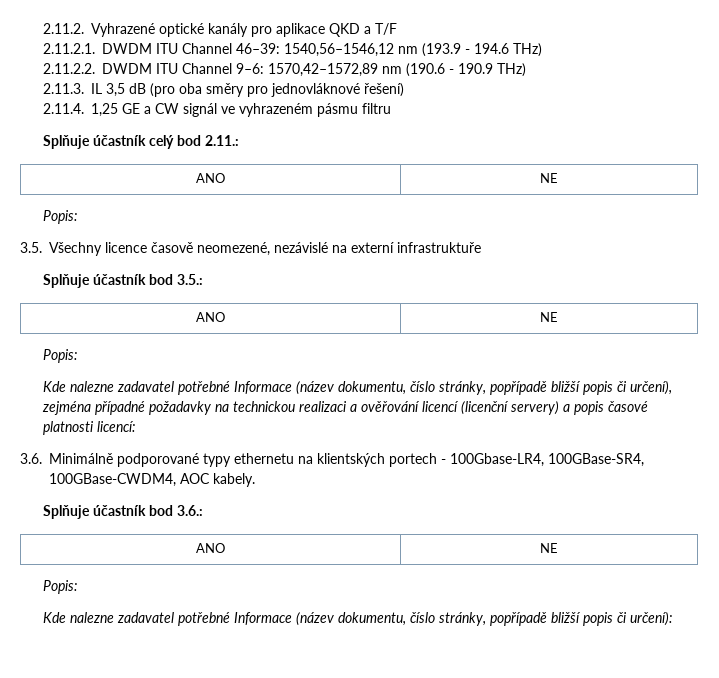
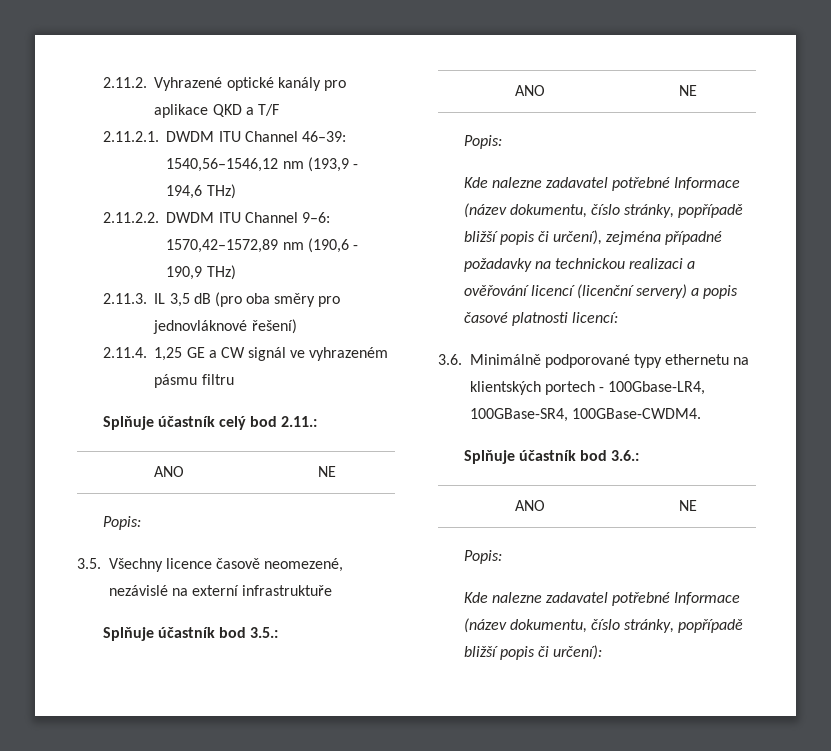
- 2.11.2.1. DWDM ITU Channel 46–39: 1540,56–1546,12 nm (193.9 - 194.6 THz)
+ 2.11.2.1. DWDM ITU Channel 46–39: 1540,56–1546,12 nm (193,9 - 194,6 THz)
- 2.11.2.2. DWDM ITU Channel 9–6: 1570,42–1572,89 nm (190.6 - 190.9 THz)
+ 2.11.2.2. DWDM ITU Channel 9–6: 1570,42–1572,89 nm (190,6 - 190,9 THz)
- 3.6. Minimálně podporované typy ethernetu na klientských portech - 100Gbase-LR4, 100GBase-SR4, 100GBase-CWDM4, AOC kabely.
+ 3.6. Minimálně podporované typy ethernetu na klientských portech - 100Gbase-LR4, 100GBase-SR4, 100GBase-CWDM4.

